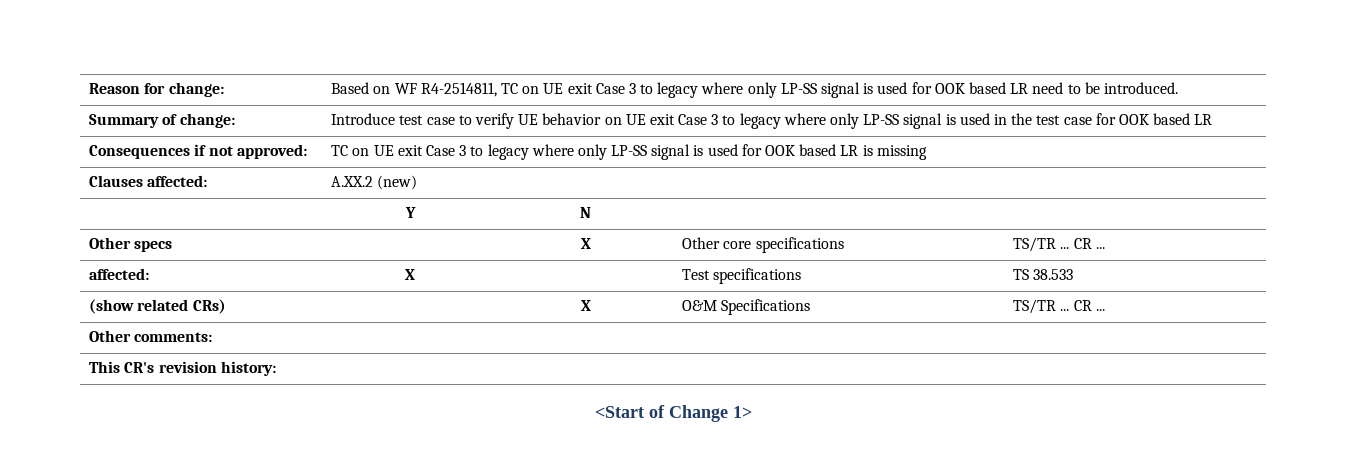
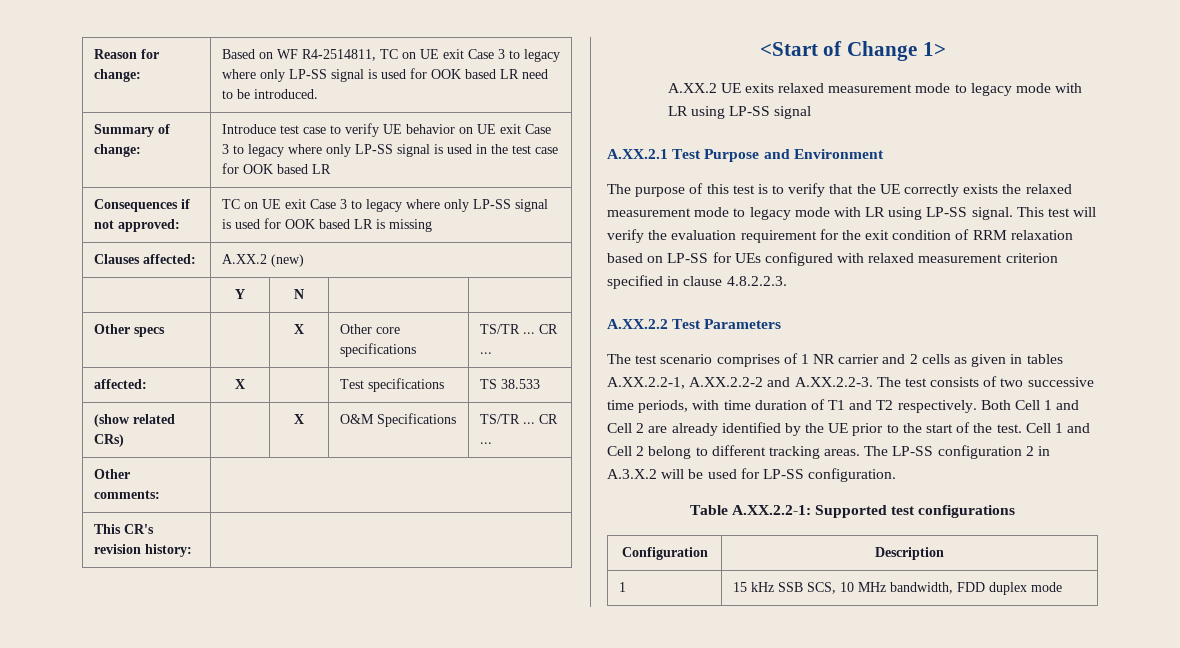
+ A.XX.2 UE exits relaxed measurement mode to legacy mode with LR using LP-SS signal
+ A.XX.2.1 Test Purpose and Environment
+ The purpose of this test is to verify that the UE correctly exists the relaxed measurement mode to legacy mode with LR using LP-SS signal. This test will verify the evaluation requirement for the exit condition of RRM relaxation based on LP-SS for UEs configured with relaxed measurement criterion specified in clause 4.8.2.2.3.
+ A.XX.2.2 Test Parameters
+ The test scenario comprises of 1 NR carrier and 2 cells as given in tables A.XX.2.2-1, A.XX.2.2-2 and A.XX.2.2-3. The test consists of two successive time periods, with time duration of T1 and T2 respectively. Both Cell 1 and Cell 2 are already identified by the UE prior to the start of the test. Cell 1 and Cell 2 belong to different tracking areas. The LP-SS configuration 2 in A.3.X.2 will be used for LP-SS configuration.
+ Table A.XX.2.2-1: Supported test configurations
+ Configuration | Description
+ 1 | 15 kHz SSB SCS, 10 MHz bandwidth, FDD duplex mode

